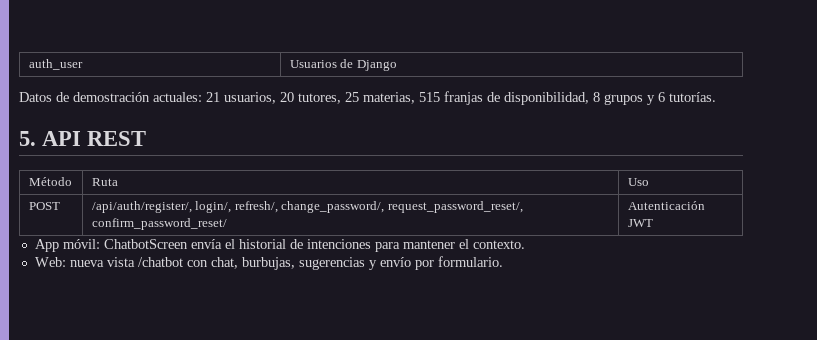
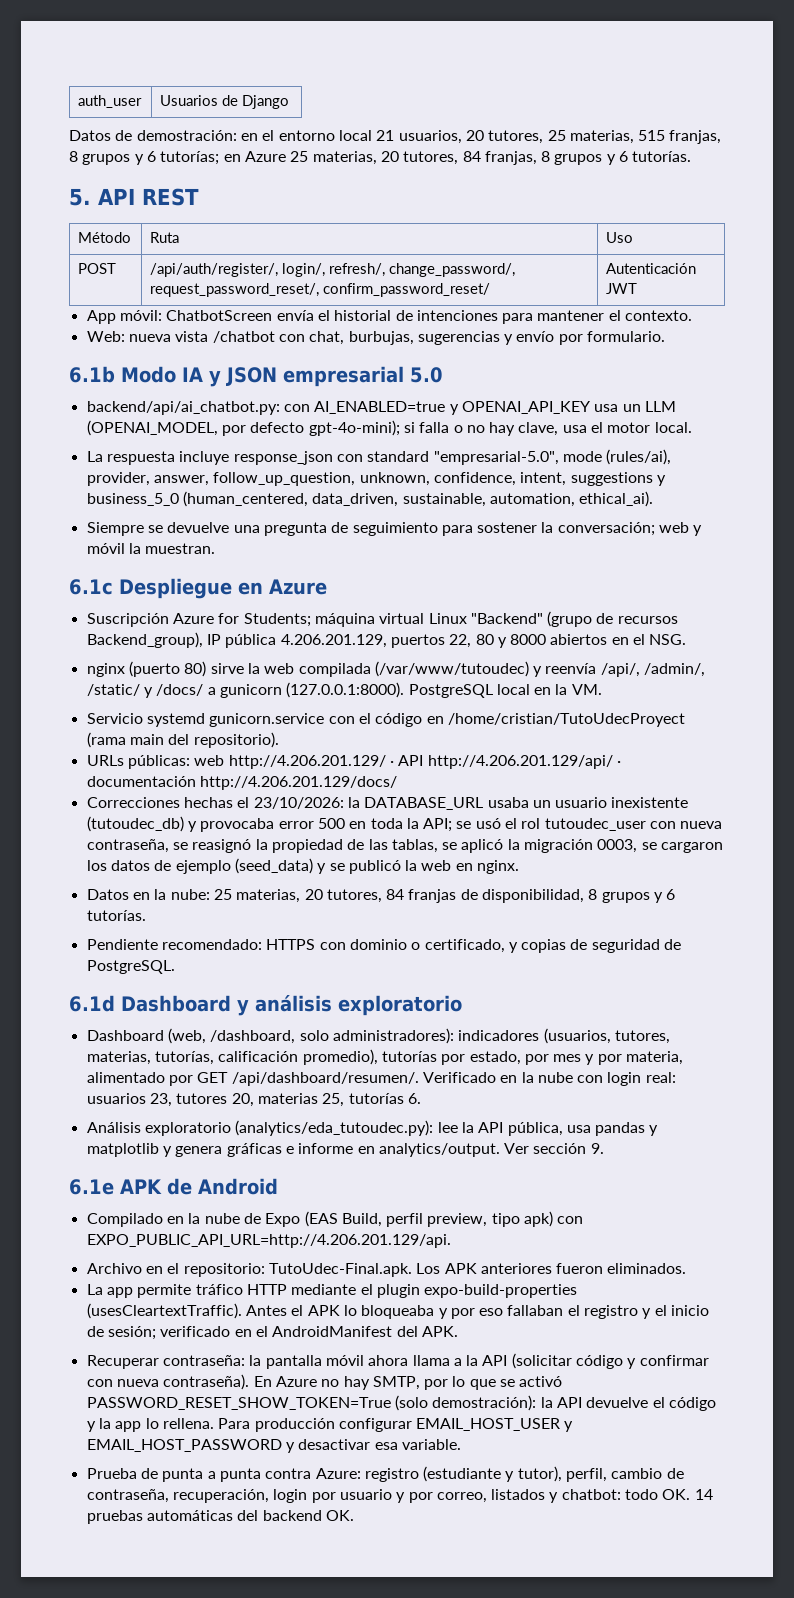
- Datos de demostración actuales: 21 usuarios, 20 tutores, 25 materias, 515 franjas de disponibilidad, 8 grupos y 6 tutorías.
+ Datos de demostración: en el entorno local 21 usuarios, 20 tutores, 25 materias, 515 franjas, 8 grupos y 6 tutorías; en Azure 25 materias, 20 tutores, 84 franjas, 8 grupos y 6 tutorías.
+ 6.1b Modo IA y JSON empresarial 5.0
+ backend/api/ai_chatbot.py: con AI_ENABLED=true y OPENAI_API_KEY usa un LLM (OPENAI_MODEL, por defecto gpt-4o-mini); si falla o no hay clave, usa el motor local.
+ La respuesta incluye response_json con standard "empresarial-5.0", mode (rules/ai), provider, answer, follow_up_question, unknown, confidence, intent, suggestions y business_5_0 (human_centered, data_driven, sustainable, automation, ethical_ai).
+ Siempre se devuelve una pregunta de seguimiento para sostener la conversación; web y móvil la muestran.
+ 6.1c Despliegue en Azure
+ Suscripción Azure for Students; máquina virtual Linux "Backend" (grupo de recursos Backend_group), IP pública 4.206.201.129, puertos 22, 80 y 8000 abiertos en el NSG.
+ nginx (puerto 80) sirve la web compilada (/var/www/tutoudec) y reenvía /api/, /admin/, /static/ y /docs/ a gunicorn (127.0.0.1:8000). PostgreSQL local en la VM.
+ Servicio systemd gunicorn.service con el código en /home/cristian/TutoUdecProyect (rama main del repositorio).
+ URLs públicas: web http://4.206.201.129/ · API http://4.206.201.129/api/ · documentación http://4.206.201.129/docs/
+ Correcciones hechas el 23/10/2026: la DATABASE_URL usaba un usuario inexistente (tutoudec_db) y provocaba error 500 en toda la API; se usó el rol tutoudec_user con nueva contraseña, se reasignó la propiedad de las tablas, se aplicó la migración 0003, se cargaron los datos de ejemplo (seed_data) y se publicó la web en nginx.
+ Datos en la nube: 25 materias, 20 tutores, 84 franjas de disponibilidad, 8 grupos y 6 tutorías.
+ Pendiente recomendado: HTTPS con dominio o certificado, y copias de seguridad de PostgreSQL.
+ 6.1d Dashboard y análisis exploratorio
+ Dashboard (web, /dashboard, solo administradores): indicadores (usuarios, tutores, materias, tutorías, calificación promedio), tutorías por estado, por mes y por materia, alimentado por GET /api/dashboard/resumen/. Verificado en la nube con login real: usuarios 23, tutores 20, materias 25, tutorías 6.
+ Análisis exploratorio (analytics/eda_tutoudec.py): lee la API pública, usa pandas y matplotlib y genera gráficas e informe en analytics/output. Ver sección 9.
+ 6.1e APK de Android
+ Compilado en la nube de Expo (EAS Build, perfil preview, tipo apk) con EXPO_PUBLIC_API_URL=http://4.206.201.129/api.
+ Archivo en el repositorio: TutoUdec-Final.apk. Los APK anteriores fueron eliminados.
+ La app permite tráfico HTTP mediante el plugin expo-build-properties (usesCleartextTraffic). Antes el APK lo bloqueaba y por eso fallaban el registro y el inicio de sesión; verificado en el AndroidManifest del APK.
+ Recuperar contraseña: la pantalla móvil ahora llama a la API (solicitar código y confirmar con nueva contraseña). En Azure no hay SMTP, por lo que se activó PASSWORD_RESET_SHOW_TOKEN=True (solo demostración): la API devuelve el código y la app lo rellena. Para producción configurar EMAIL_HOST_USER y EMAIL_HOST_PASSWORD y desactivar esa variable.
+ Prueba de punta a punta contra Azure: registro (estudiante y tutor), perfil, cambio de contraseña, recuperación, login por usuario y por correo, listados y chatbot: todo OK. 14 pruebas automáticas del backend OK.

